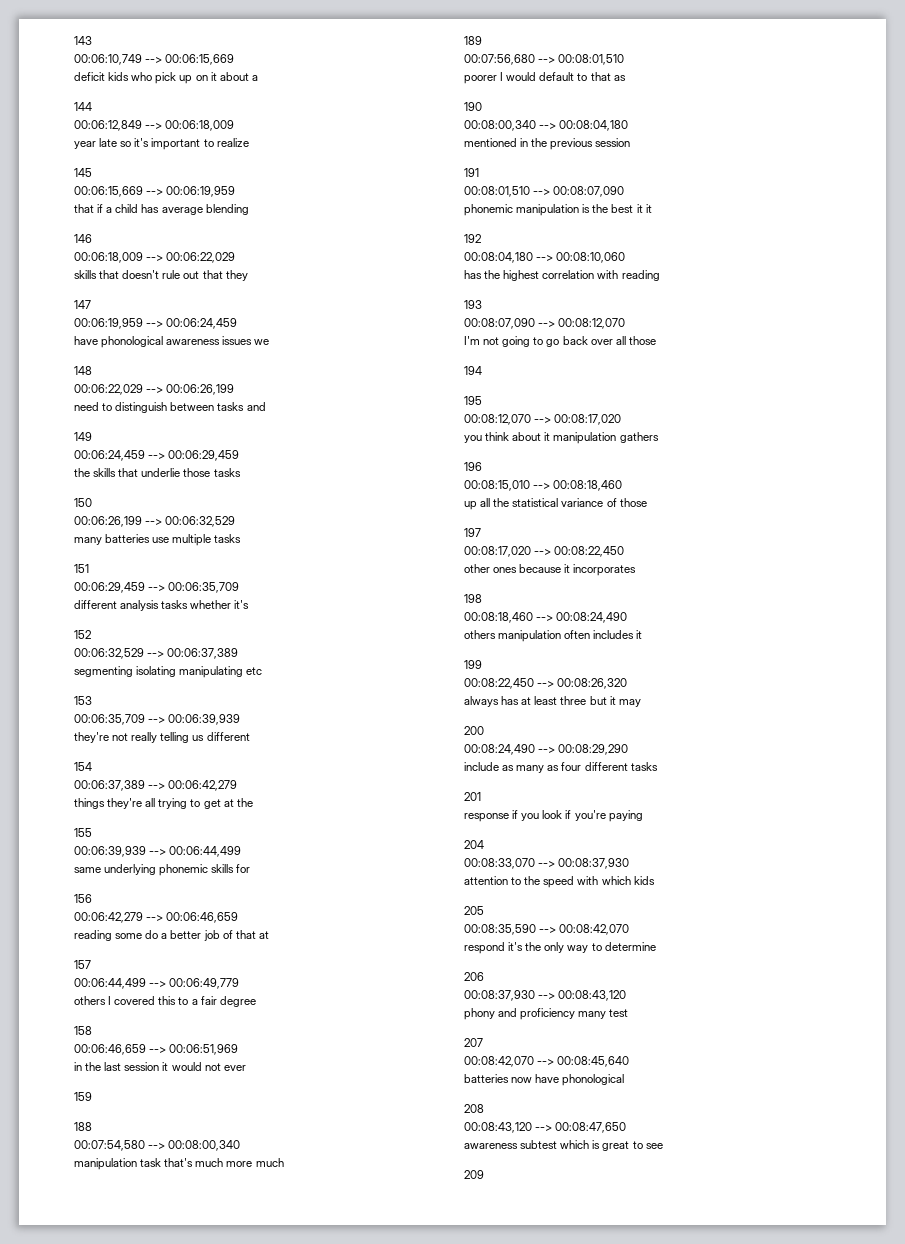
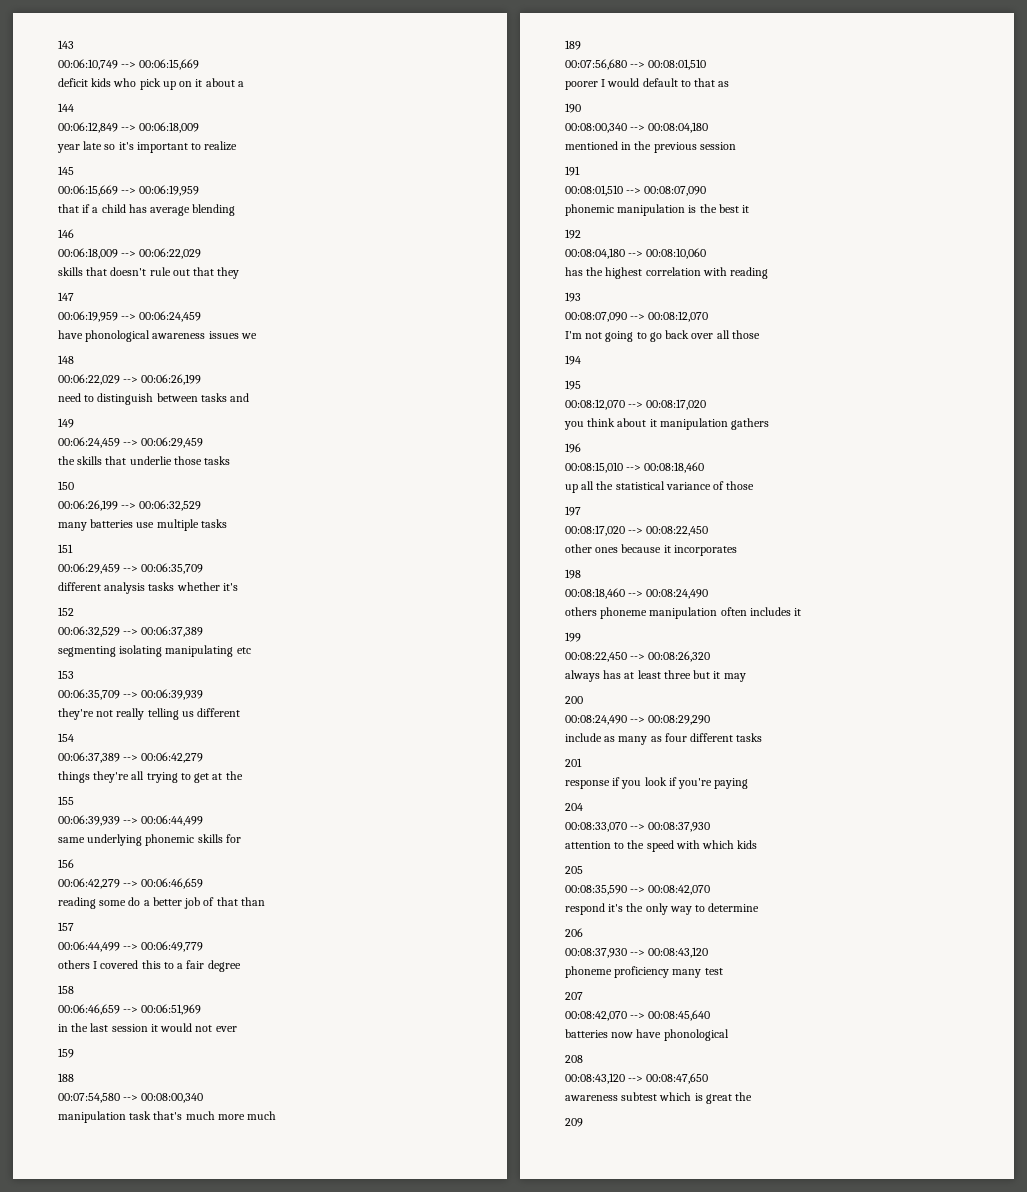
- reading some do a better job of that at
+ reading some do a better job of that than
- phonemic manipulation is the best it it
+ phonemic manipulation is the best it
- others manipulation often includes it
+ others phoneme manipulation often includes it
- phony and proficiency many test
+ phoneme proficiency many test
- awareness subtest which is great to see
+ awareness subtest which is great the

